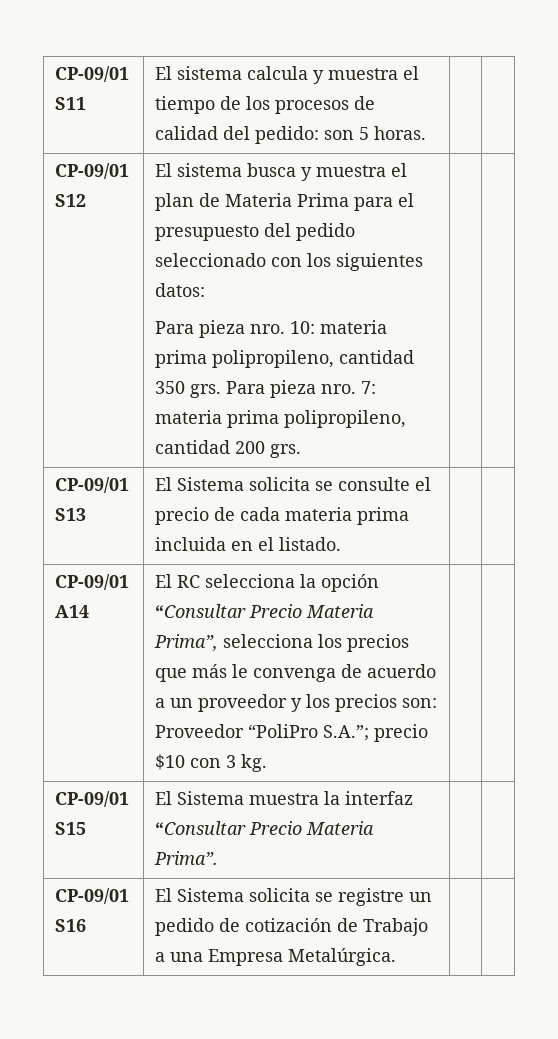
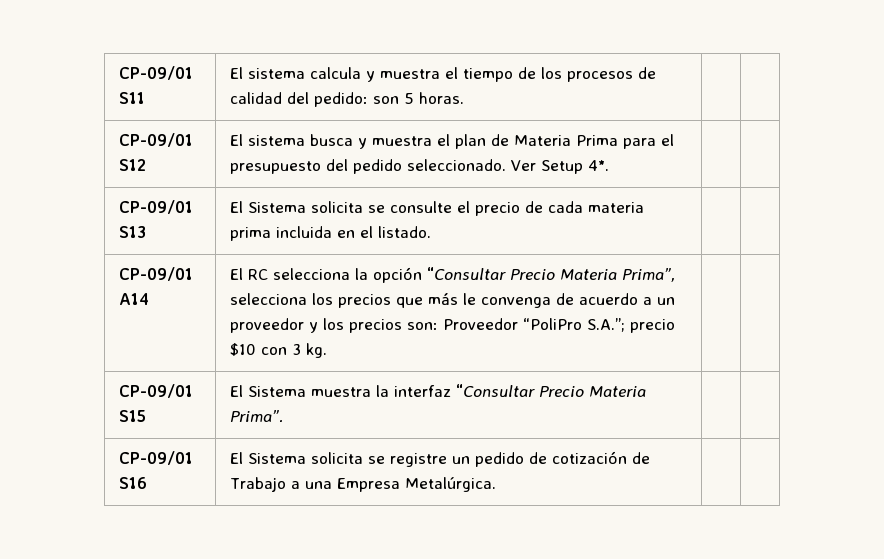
- El sistema busca y muestra el plan de Materia Prima para el presupuesto del pedido seleccionado con los siguientes datos:
- Para pieza nro. 10: materia prima polipropileno, cantidad 350 grs. Para pieza nro. 7: materia prima polipropileno, cantidad 200 grs.
+ El sistema busca y muestra el plan de Materia Prima para el presupuesto del pedido seleccionado. Ver Setup 4*.

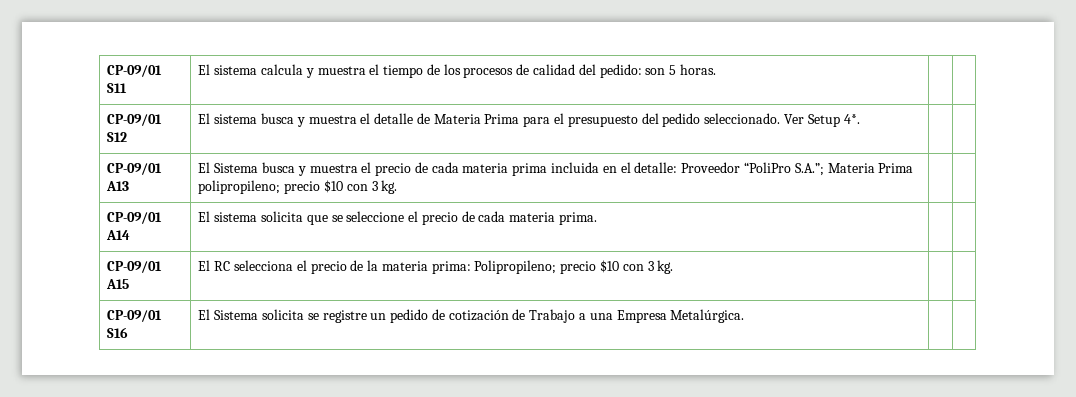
- CP-09/01 S12 | El sistema busca y muestra el plan de Materia Prima para el presupuesto del pedido seleccionado. Ver Setup 4*. | |
+ CP-09/01 S12 | El sistema busca y muestra el detalle de Materia Prima para el presupuesto del pedido seleccionado. Ver Setup 4*. | |
- CP-09/01 S13 | El Sistema solicita se consulte el precio de cada materia prima incluida en el listado. | |
- CP-09/01 A14 | El RC selecciona la opción “Consultar Precio Materia Prima”, selecciona los precios que más le convenga de acuerdo a un proveedor y los precios son: Proveedor “PoliPro S.A.”; precio $10 con 3 kg. | |
- CP-09/01 S15 | El Sistema muestra la interfaz “Consultar Precio Materia Prima”. | |
+ CP-09/01 A13 | El Sistema busca y muestra el precio de cada materia prima incluida en el detalle: Proveedor “PoliPro S.A.”; Materia Prima polipropileno; precio $10 con 3 kg. | |
+ CP-09/01 A14 | El sistema solicita que se seleccione el precio de cada materia prima. | |
+ CP-09/01 A15 | El RC selecciona el precio de la materia prima: Polipropileno; precio $10 con 3 kg. | |

